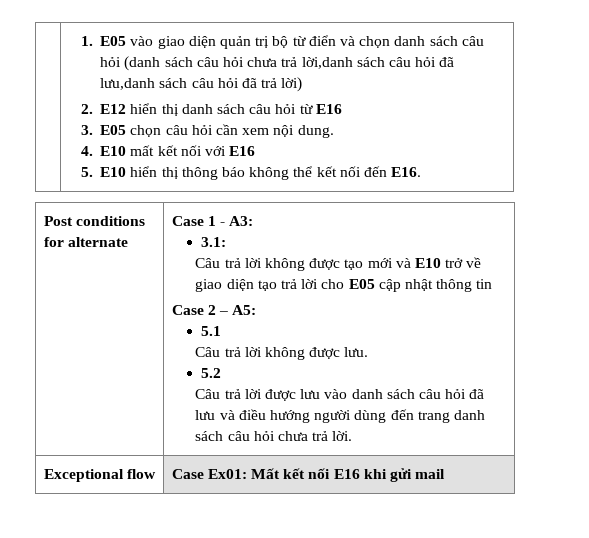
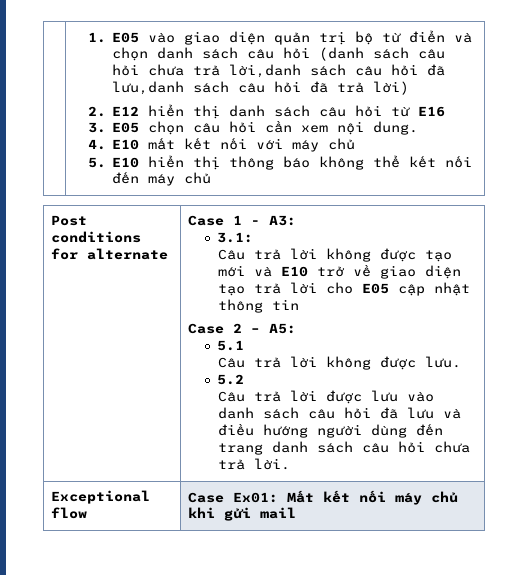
- 4. E10 mất kết nối với E16
+ 4. E10 mất kết nối với máy chủ
- 5. E10 hiển thị thông báo không thể kết nối đến E16.
+ 5. E10 hiển thị thông báo không thể kết nối đến máy chủ
- Exceptional flow | Case Ex01: Mất kết nối E16 khi gửi mail
+ Exceptional flow | Case Ex01: Mất kết nối máy chủ khi gửi mail

